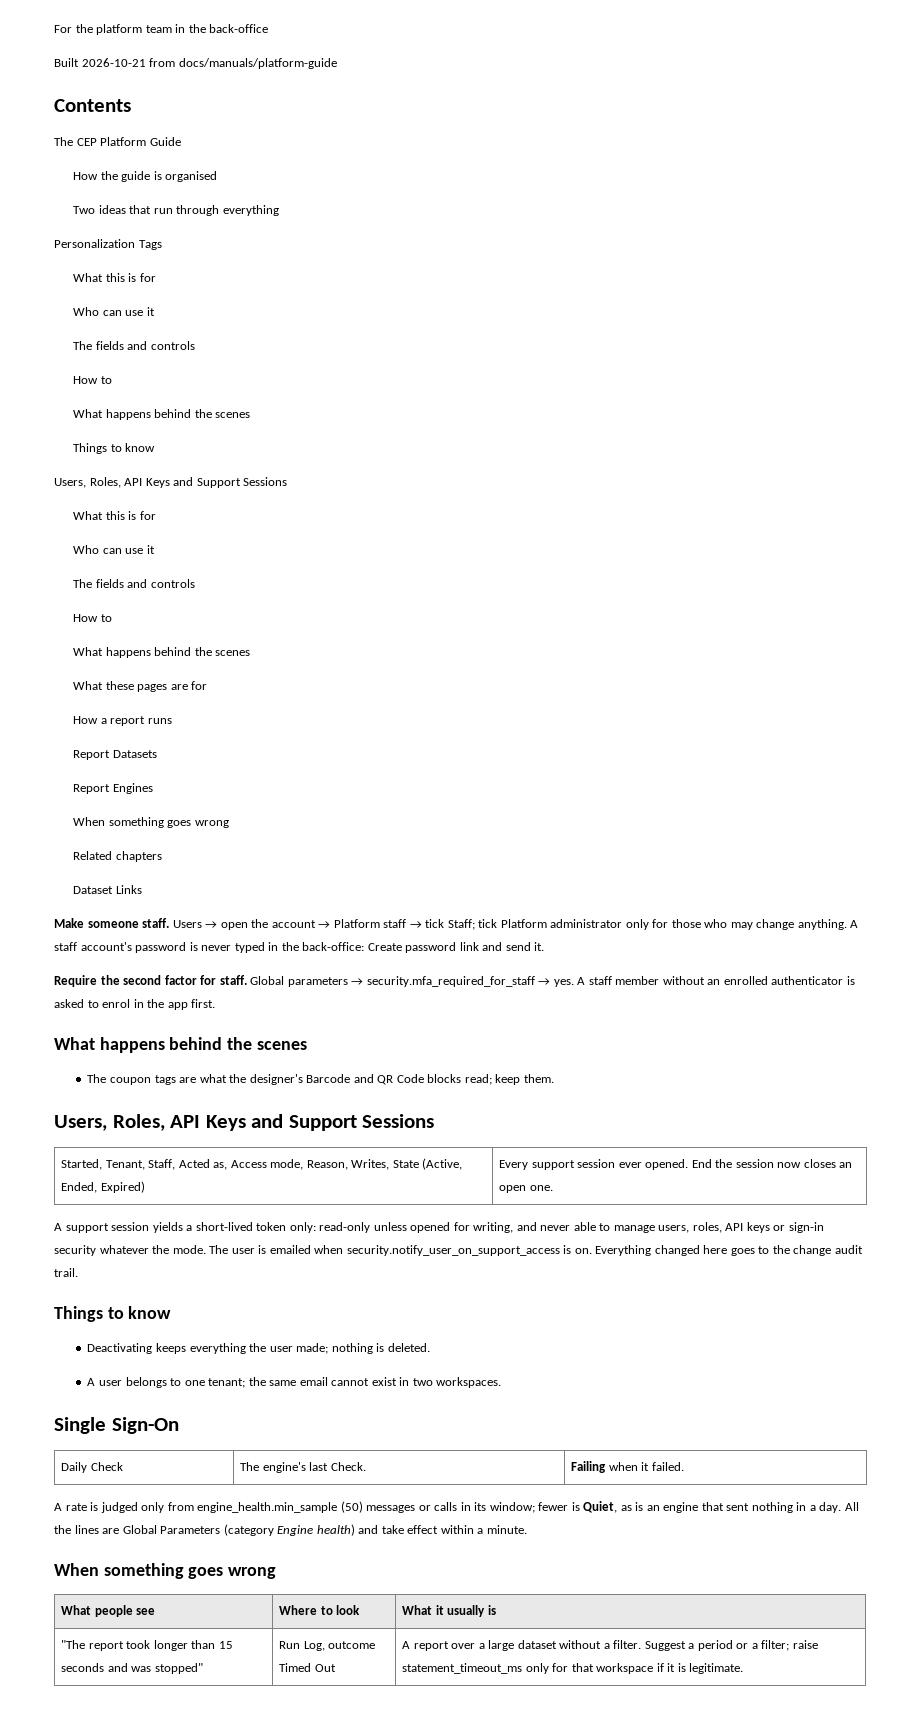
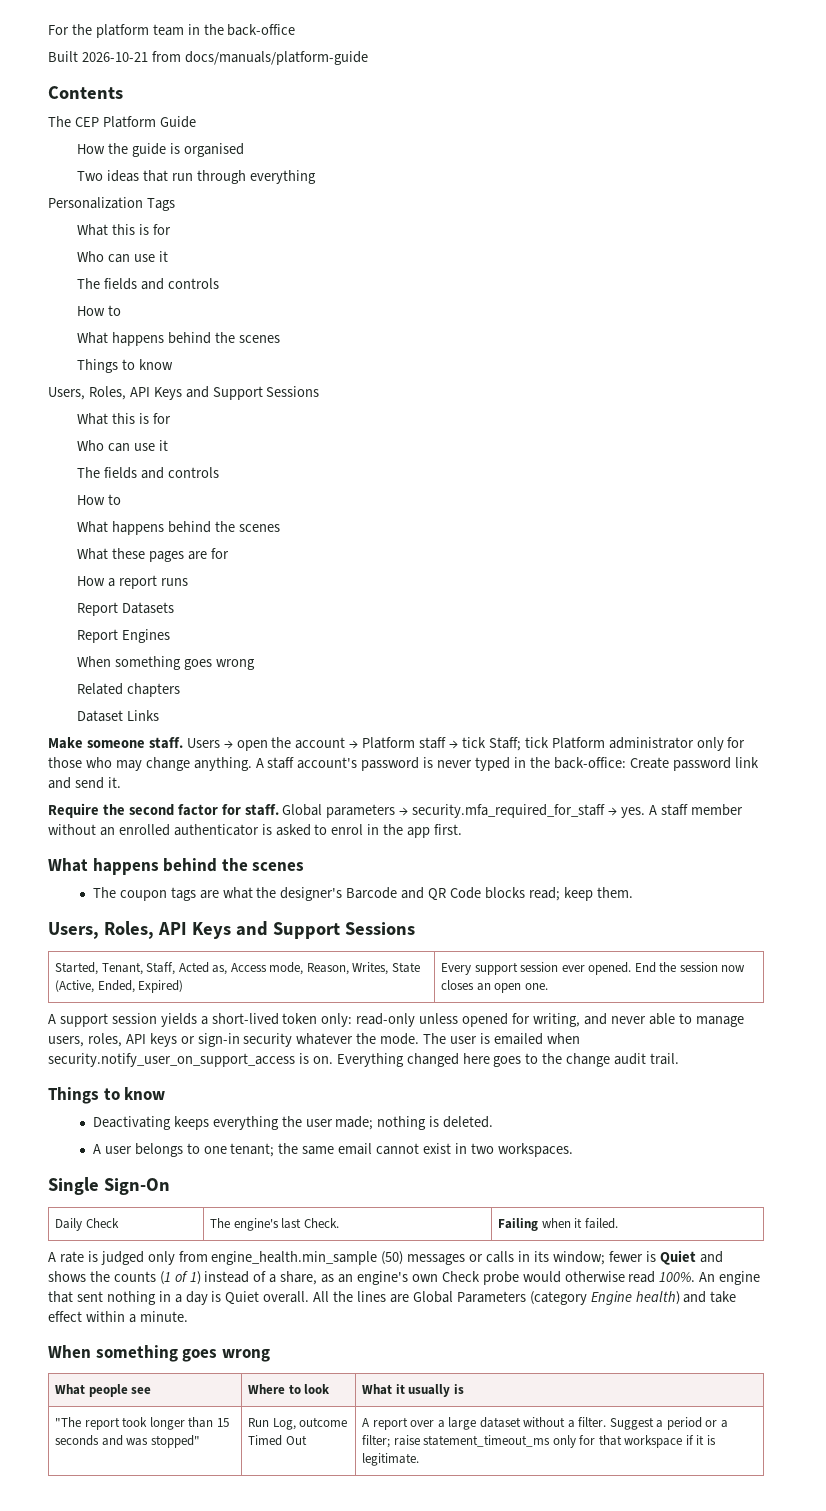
- A rate is judged only from engine_health.min_sample (50) messages or calls in its window; fewer is Quiet, as is an engine that sent nothing in a day.
+ A rate is judged only from engine_health.min_sample (50) messages or calls in its window; fewer is Quiet and shows the counts (1 of 1) instead of a share, as an engine's own Check probe would otherwise read 100%. An engine that sent nothing in a day is Quiet overall.

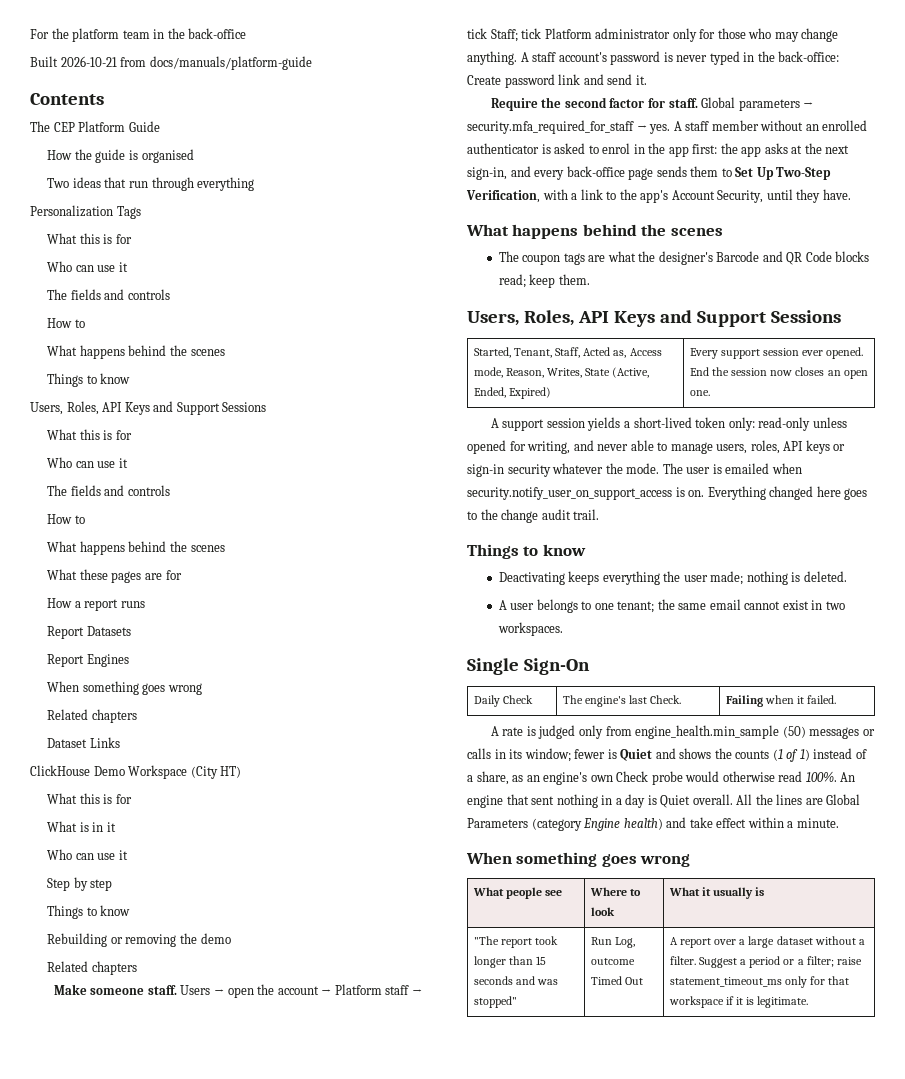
+ ClickHouse Demo Workspace (City HT)
+ What this is for
+ What is in it
+ Who can use it
+ Step by step
+ Things to know
+ Rebuilding or removing the demo
+ Related chapters
- A staff member without an enrolled authenticator is asked to enrol in the app first.
+ A staff member without an enrolled authenticator is asked to enrol in the app first: the app asks at the next sign-in, and every back-office page sends them to Set Up Two-Step Verification, with a link to the app's Account Security, until they have.

